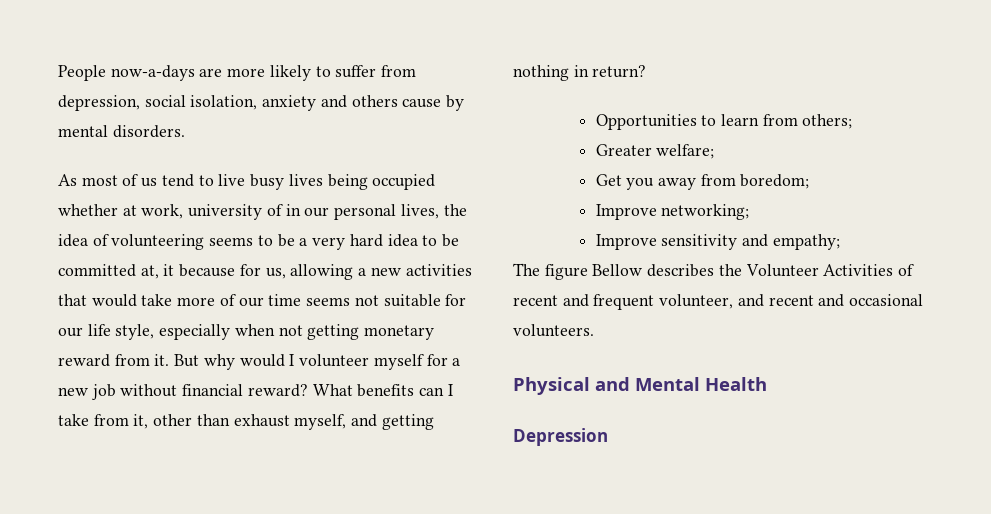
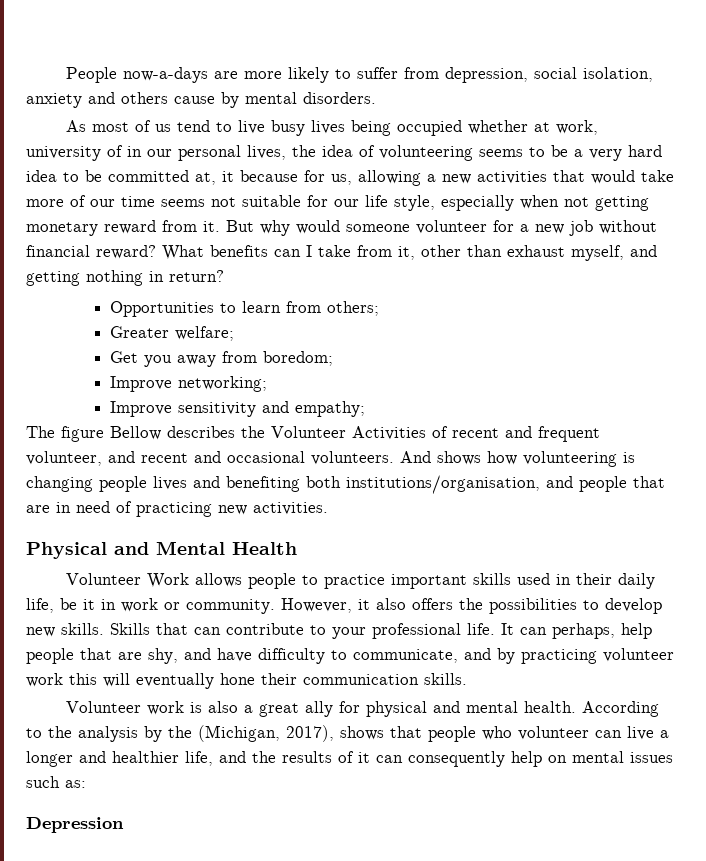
- But why would I volunteer myself for a new job without financial reward?
+ But why would someone volunteer for a new job without financial reward?
- The figure Bellow describes the Volunteer Activities of recent and frequent volunteer, and recent and occasional volunteers.
+ The figure Bellow describes the Volunteer Activities of recent and frequent volunteer, and recent and occasional volunteers. And shows how volunteering is changing people lives and benefiting both institutions/organisation, and people that are in need of practicing new activities.
  Physical and Mental Health
+ Volunteer Work allows people to practice important skills used in their daily life, be it in work or community. However, it also offers the possibilities to develop new skills. Skills that can contribute to your professional life. It can perhaps, help people that are shy, and have difficulty to communicate, and by practicing volunteer work this will eventually hone their communication skills.
+ Volunteer work is also a great ally for physical and mental health. According to the analysis by the (Michigan, 2017), shows that people who volunteer can live a longer and healthier life, and the results of it can consequently help on mental issues such as:

